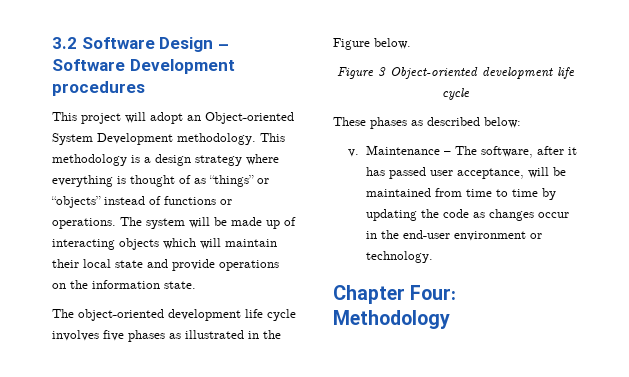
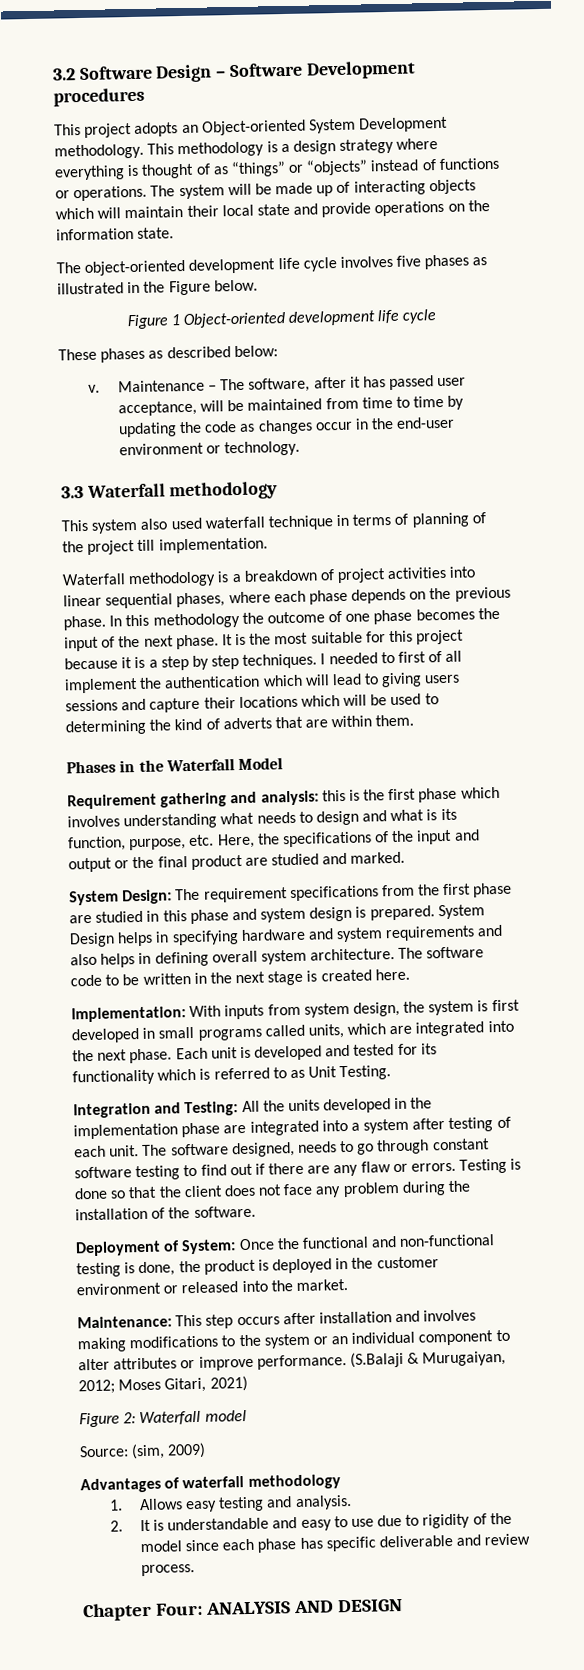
- This project will adopt an Object-oriented System Development methodology.
+ This project adopts an Object-oriented System Development methodology.
- Figure 3 Object-oriented development life cycle
+ Figure 1 Object-oriented development life cycle
+ 3.3 Waterfall methodology
+ This system also used waterfall technique in terms of planning of the project till implementation.
+ Waterfall methodology is a breakdown of project activities into linear sequential phases, where each phase depends on the previous phase. In this methodology the outcome of one phase becomes the input of the next phase. It is the most suitable for this project because it is a step by step techniques. I needed to first of all implement the authentication which will lead to giving users sessions and capture their locations which will be used to determining the kind of adverts that are within them.
+ Phases in the Waterfall Model
+ Requirement gathering and analysis: this is the first phase which involves understanding what needs to design and what is its function, purpose, etc. Here, the specifications of the input and output or the final product are studied and marked.
+ System Design: The requirement specifications from the first phase are studied in this phase and system design is prepared. System Design helps in specifying hardware and system requirements and also helps in defining overall system architecture. The software code to be written in the next stage is created here.
+ Implementation: With inputs from system design, the system is first developed in small programs called units, which are integrated into the next phase. Each unit is developed and tested for its functionality which is referred to as Unit Testing.
+ Integration and Testing: All the units developed in the implementation phase are integrated into a system after testing of each unit. The software designed, needs to go through constant software testing to find out if there are any flaw or errors. Testing is done so that the client does not face any problem during the installation of the software.
+ Deployment of System: Once the functional and non-functional testing is done, the product is deployed in the customer environment or released into the market.
+ Maintenance: This step occurs after installation and involves making modifications to the system or an individual component to alter attributes or improve performance. (S.Balaji & Murugaiyan, 2012; Moses Gitari, 2021)
+ Figure 2: Waterfall model
+ Source: (sim, 2009)
+ Advantages of waterfall methodology
+ 1. Allows easy testing and analysis.
+ 2. It is understandable and easy to use due to rigidity of the model since each phase has specific deliverable and review process.
- Chapter Four: Methodology
+ Chapter Four: ANALYSIS AND DESIGN

